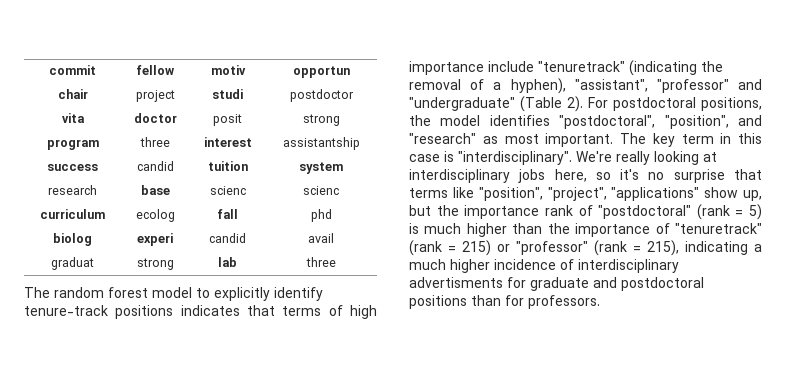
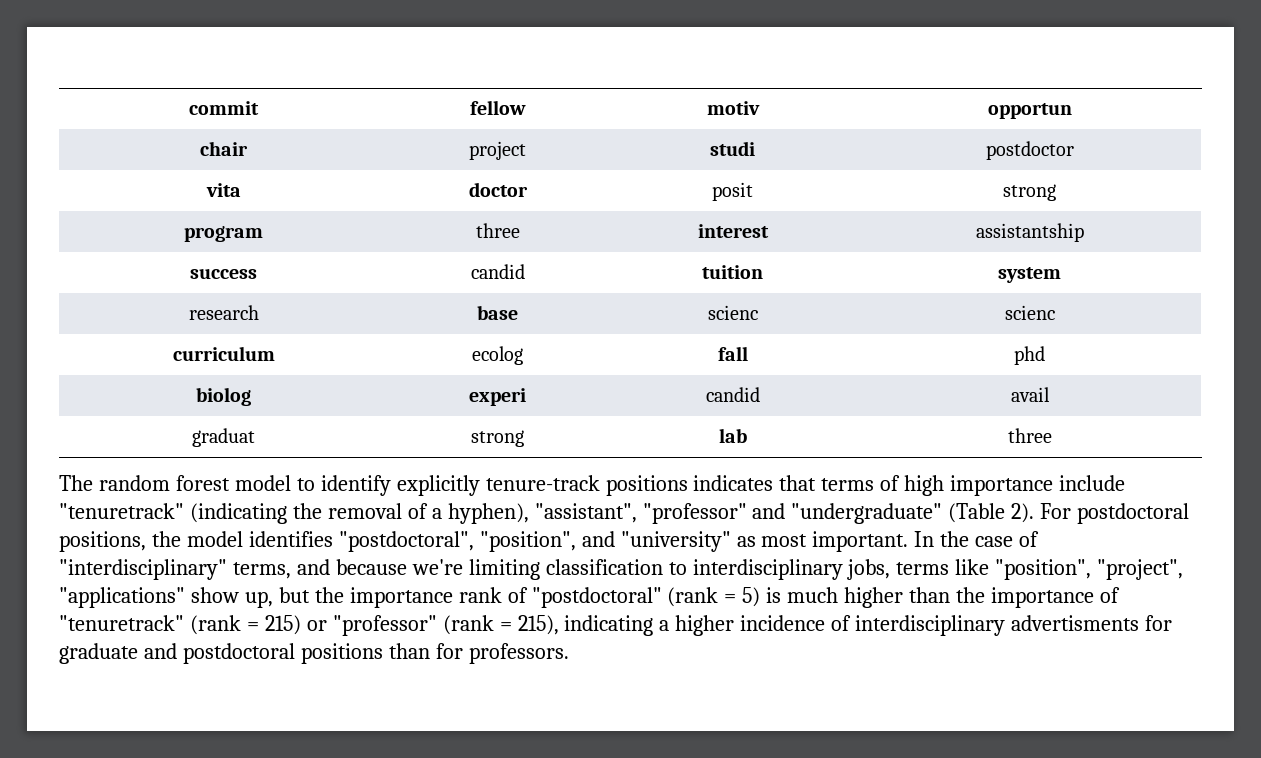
- The random forest model to explicitly identify tenure-track positions indicates that terms of high importance include "tenuretrack" (indicating the removal of a hyphen), "assistant", "professor" and "undergraduate" (Table 2).
+ The random forest model to identify explicitly tenure-track positions indicates that terms of high importance include "tenuretrack" (indicating the removal of a hyphen), "assistant", "professor" and "undergraduate" (Table 2).
- For postdoctoral positions, the model identifies "postdoctoral", "position", and "research" as most important.
+ For postdoctoral positions, the model identifies "postdoctoral", "position", and "university" as most important.
- The key term in this case is "interdisciplinary". We're really looking at interdisciplinary jobs here, so it's no surprise that terms like "position", "project", "applications" show up, but the importance rank of "postdoctoral" (rank = 5) is much higher than the importance of "tenuretrack" (rank = 215) or "professor" (rank = 215), indicating a much higher incidence of interdisciplinary advertisments for graduate and postdoctoral positions than for professors.
+ In the case of "interdisciplinary" terms, and because we're limiting classification to interdisciplinary jobs, terms like "position", "project", "applications" show up, but the importance rank of "postdoctoral" (rank = 5) is much higher than the importance of "tenuretrack" (rank = 215) or "professor" (rank = 215), indicating a higher incidence of interdisciplinary advertisments for graduate and postdoctoral positions than for professors.

